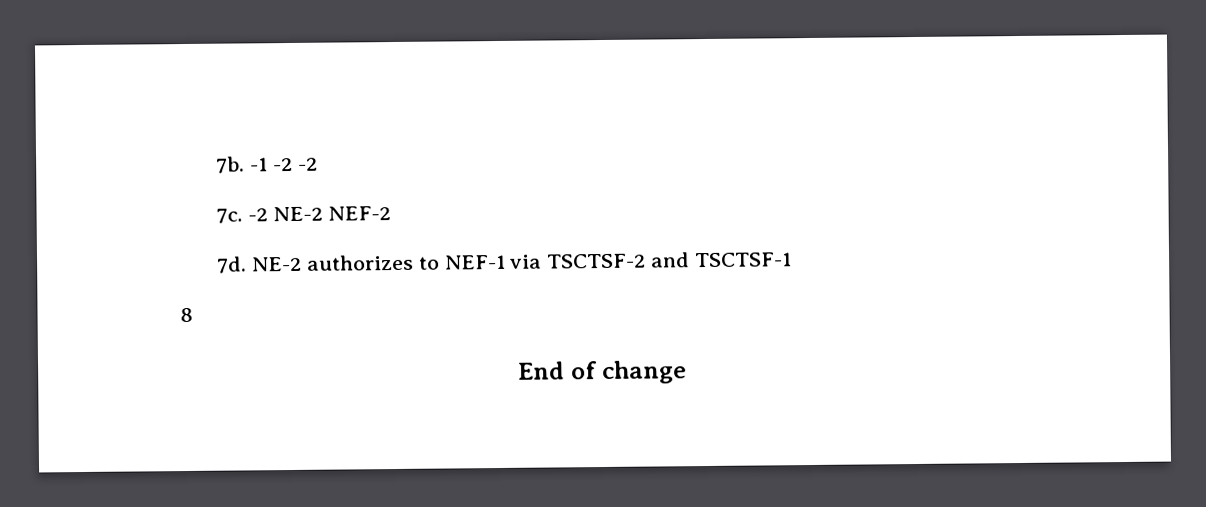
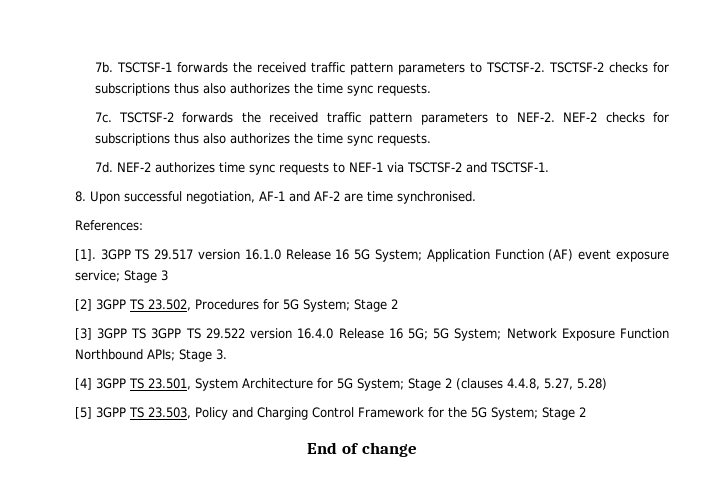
- -1 -2 -2
- 7c. -2 NE-2 NEF-2
- 7d. NE-2 authorizes to NEF-1 via TSCTSF-2 and TSCTSF-1
- 8
+ TSCTSF-1 forwards the received traffic pattern parameters to TSCTSF-2. TSCTSF-2 checks for subscriptions thus also authorizes the time sync requests.
+ 7c. TSCTSF-2 forwards the received traffic pattern parameters to NEF-2. NEF-2 checks for subscriptions thus also authorizes the time sync requests.
+ 7d. NEF-2 authorizes time sync requests to NEF-1 via TSCTSF-2 and TSCTSF-1.
+ 8. Upon successful negotiation, AF-1 and AF-2 are time synchronised.
+ References:
+ [1]. 3GPP TS 29.517 version 16.1.0 Release 16 5G System; Application Function (AF) event exposure service; Stage 3
+ [2] 3GPP TS 23.502, Procedures for 5G System; Stage 2
+ [3] 3GPP TS 3GPP TS 29.522 version 16.4.0 Release 16 5G; 5G System; Network Exposure Function Northbound APIs; Stage 3.
+ [4] 3GPP TS 23.501, System Architecture for 5G System; Stage 2 (clauses 4.4.8, 5.27, 5.28)
+ [5] 3GPP TS 23.503, Policy and Charging Control Framework for the 5G System; Stage 2

